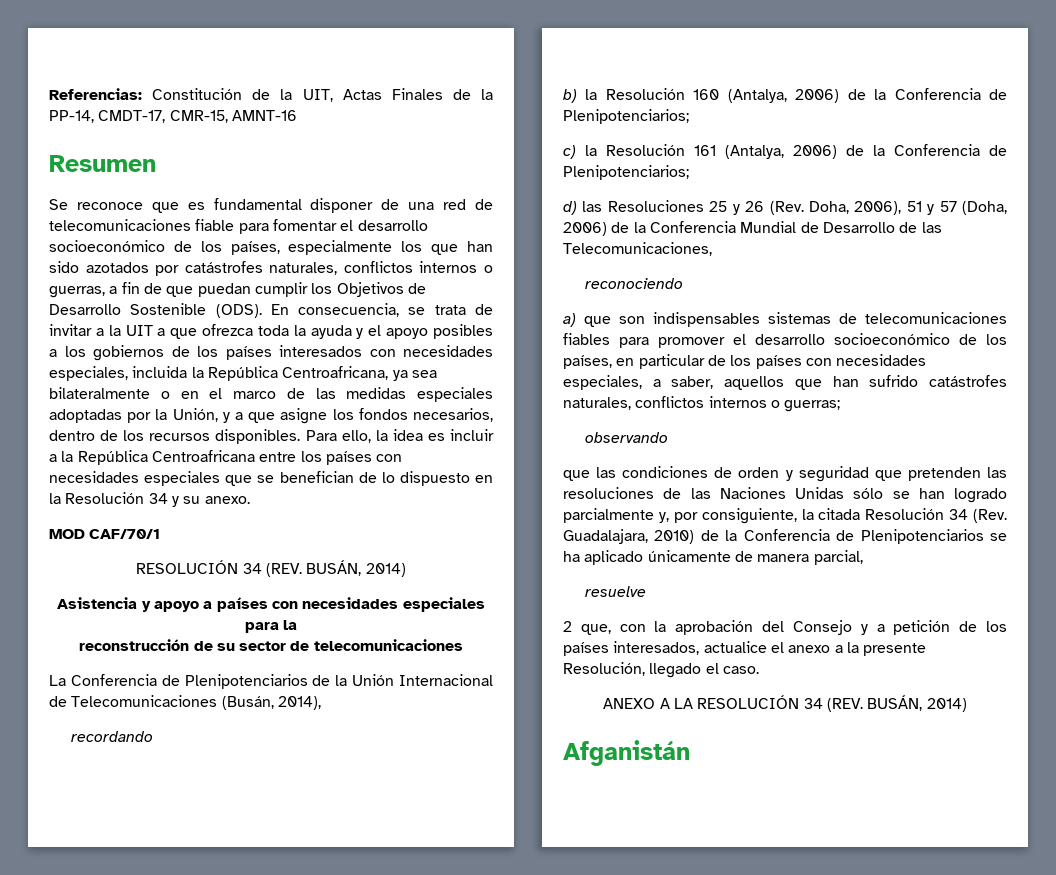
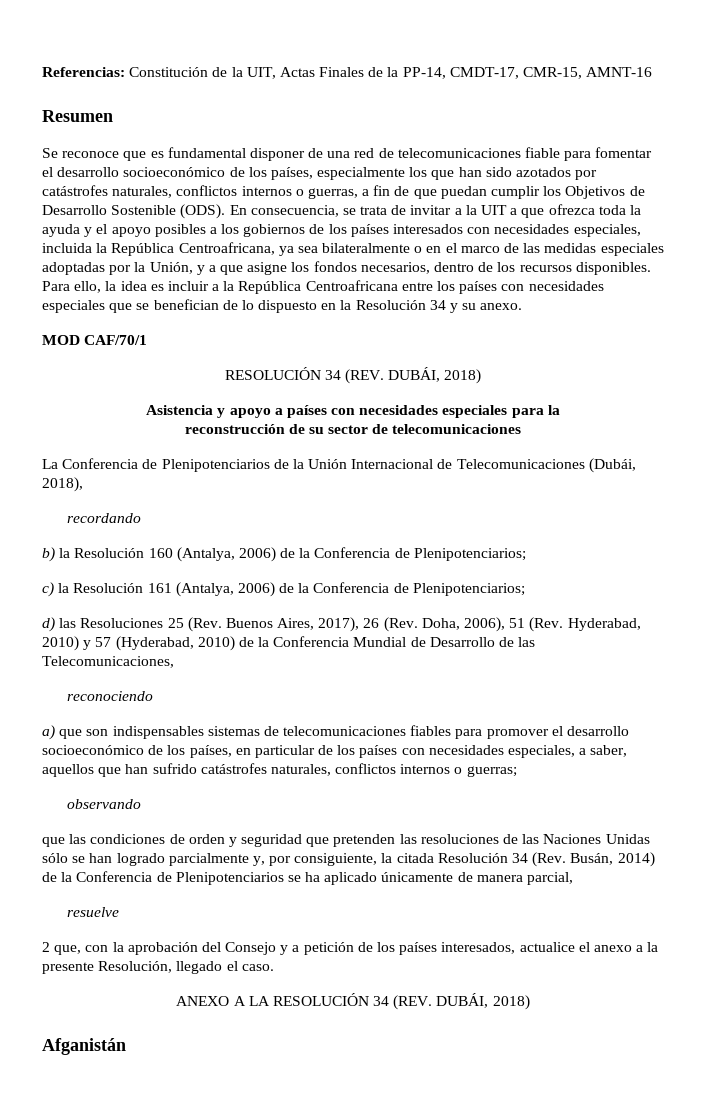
  MOD CAF/70/1
- RESOLUCIÓN 34 (REV. BUSÁN, 2014)
+ RESOLUCIÓN 34 (REV. DUBÁI, 2018)
- La Conferencia de Plenipotenciarios de la Unión Internacional de Telecomunicaciones (Busán, 2014),
+ La Conferencia de Plenipotenciarios de la Unión Internacional de Telecomunicaciones (Dubái, 2018),
- d) las Resoluciones 25 y 26 (Rev. Doha, 2006), 51 y 57 (Doha, 2006) de la Conferencia Mundial de Desarrollo de las Telecomunicaciones,
+ d) las Resoluciones 25 (Rev. Buenos Aires, 2017), 26 (Rev. Doha, 2006), 51 (Rev. Hyderabad, 2010) y 57 (Hyderabad, 2010) de la Conferencia Mundial de Desarrollo de las Telecomunicaciones,
- que las condiciones de orden y seguridad que pretenden las resoluciones de las Naciones Unidas sólo se han logrado parcialmente y, por consiguiente, la citada Resolución 34 (Rev. Guadalajara, 2010) de la Conferencia de Plenipotenciarios se ha aplicado únicamente de manera parcial,
+ que las condiciones de orden y seguridad que pretenden las resoluciones de las Naciones Unidas sólo se han logrado parcialmente y, por consiguiente, la citada Resolución 34 (Rev. Busán, 2014) de la Conferencia de Plenipotenciarios se ha aplicado únicamente de manera parcial,
- ANEXO A LA RESOLUCIÓN 34 (REV. BUSÁN, 2014)
+ ANEXO A LA RESOLUCIÓN 34 (REV. DUBÁI, 2018)

